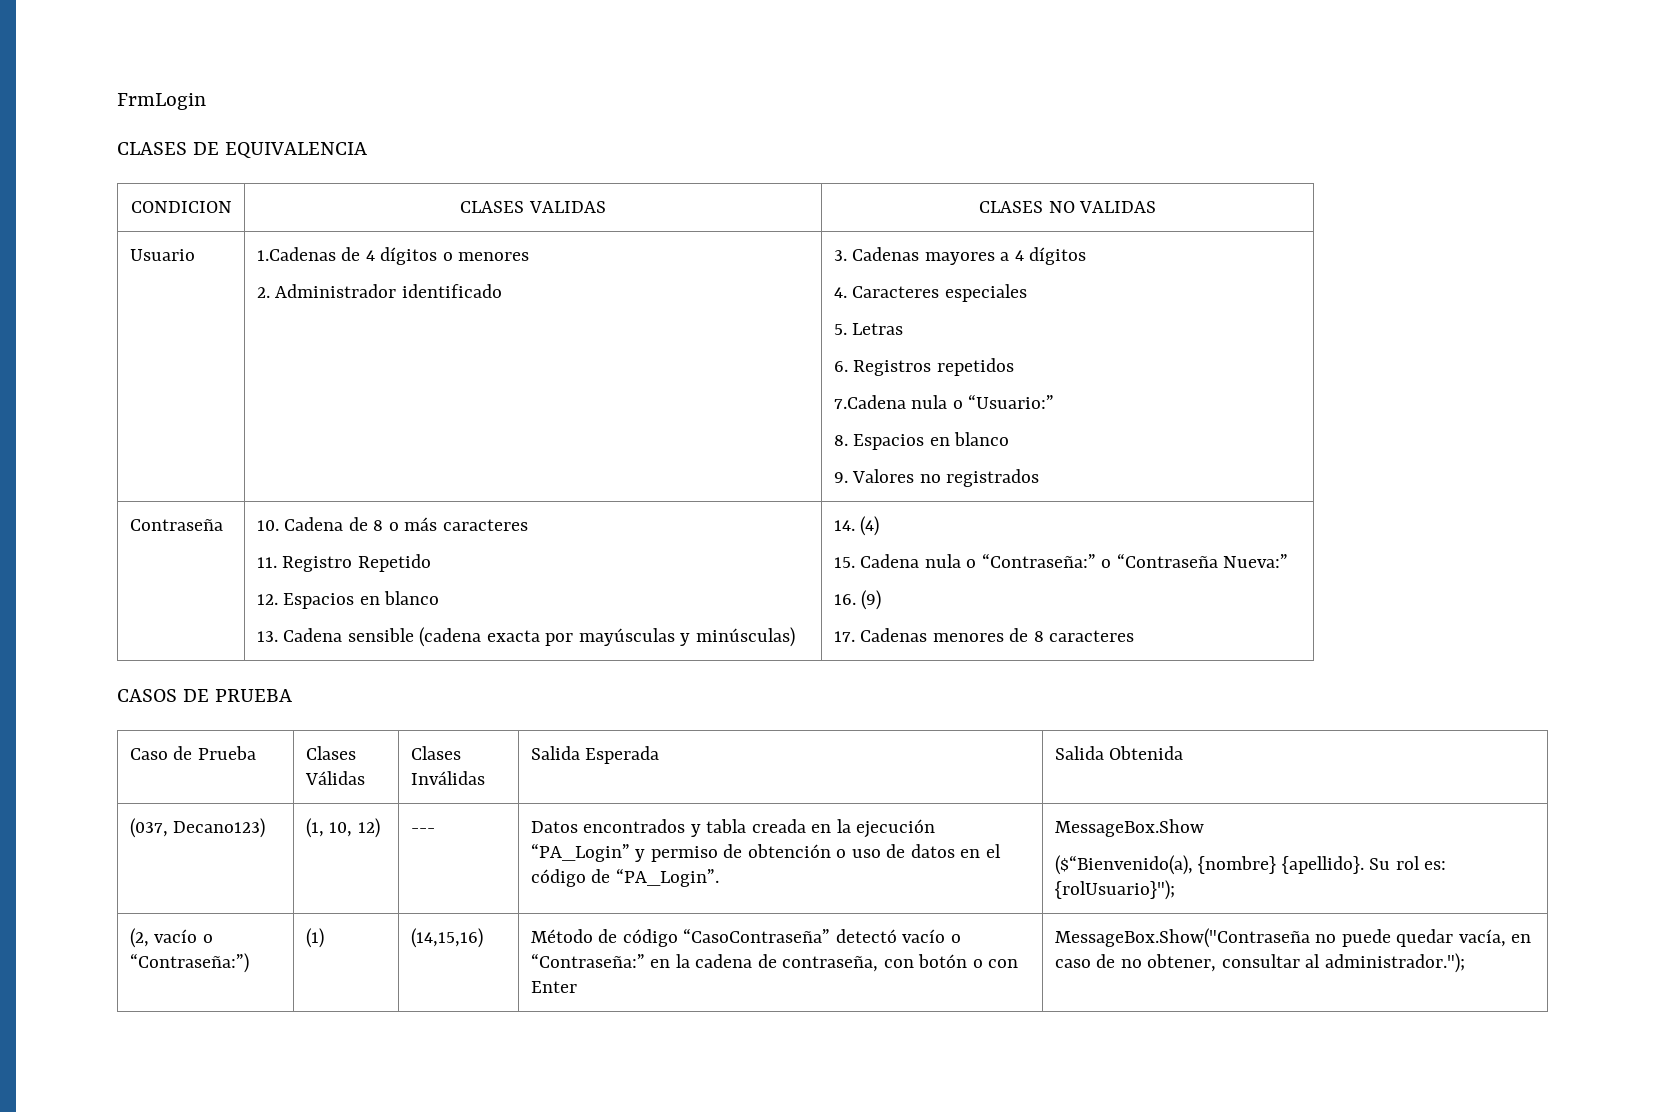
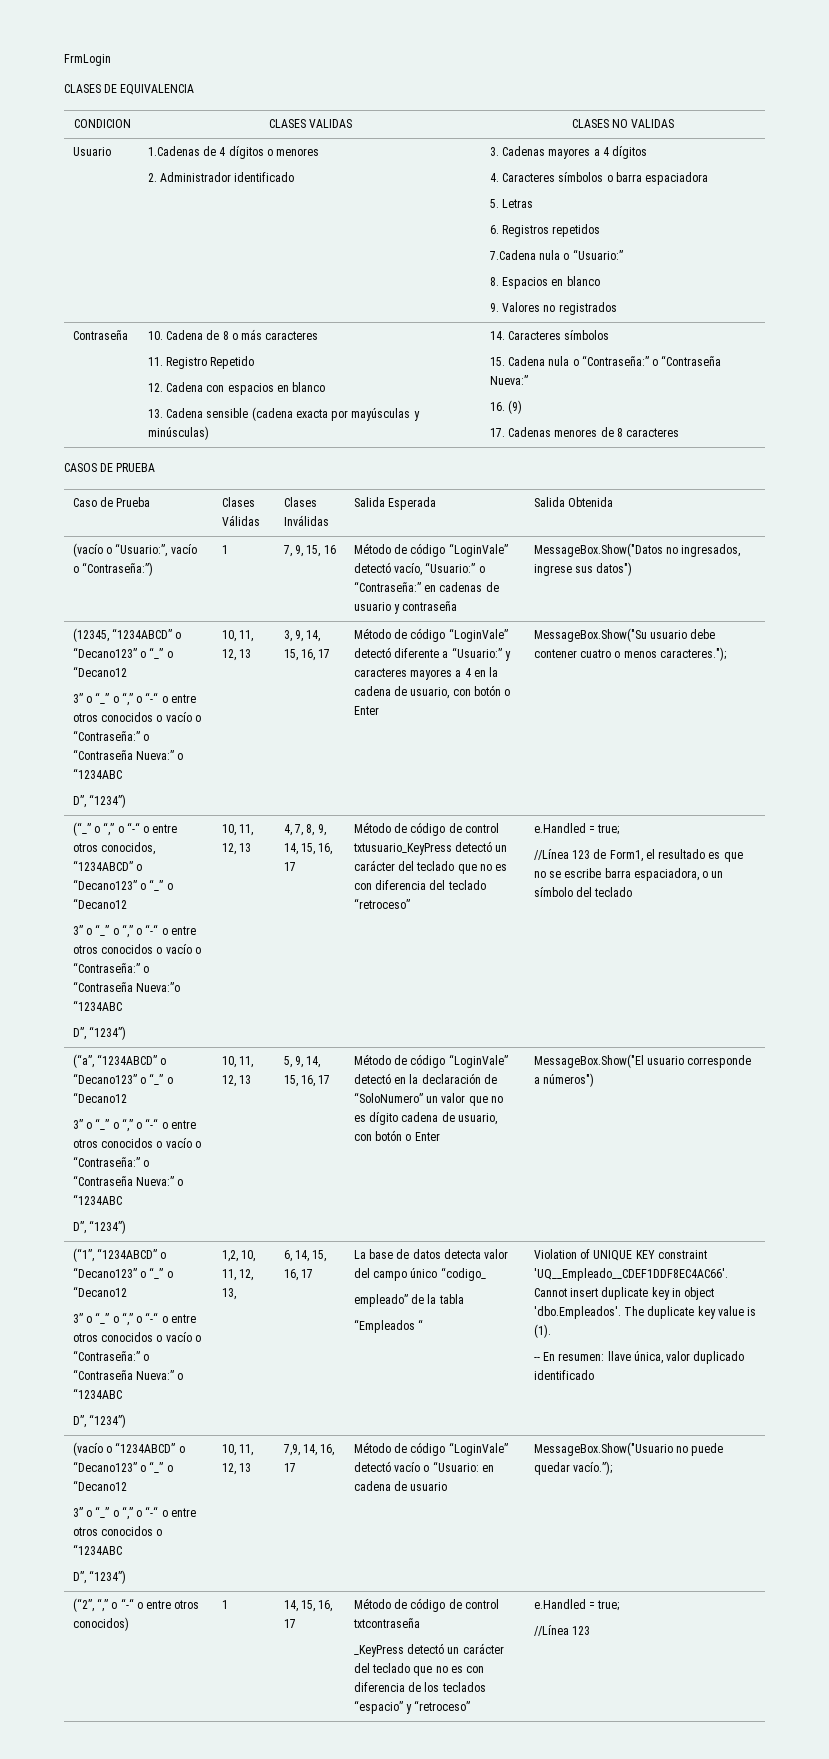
  Usuario | 1.Cadenas de 4 dígitos o menores
  2. Administrador identificado | 3. Cadenas mayores a 4 dígitos
- 4. Caracteres especiales
+ 4. Caracteres símbolos o barra espaciadora
- 12. Espacios en blanco
+ 12. Cadena con espacios en blanco
- 14. (4)
+ 14. Caracteres símbolos
- (037, Decano123) | (1, 10, 12) | --- | Datos encontrados y tabla creada en la ejecución “PA_Login” y permiso de obtención o uso de datos en el código de “PA_Login”. | MessageBox.Show
- ($“Bienvenido(a), {nombre} {apellido}. Su rol es: {rolUsuario}");
- (2, vacío o “Contraseña:”) | (1) | (14,15,16) | Método de código “CasoContraseña” detectó vacío o “Contraseña:” en la cadena de contraseña, con botón o con Enter | MessageBox.Show("Contraseña no puede quedar vacía, en caso de no obtener, consultar al administrador.");
+ (vacío o “Usuario:”, vacío o “Contraseña:”) | 1 | 7, 9, 15, 16 | Método de código “LoginVale” detectó vacío, “Usuario:” o “Contraseña:” en cadenas de usuario y contraseña | MessageBox.Show("Datos no ingresados, ingrese sus datos")
+ (12345, “1234ABCD” o “Decano123” o “_” o “Decano12
+ 3” o “_” o “,” o “-“ o entre otros conocidos o vacío o “Contraseña:” o “Contraseña Nueva:” o “1234ABC
+ D”, “1234”) | 10, 11, 12, 13 | 3, 9, 14, 15, 16, 17 | Método de código “LoginVale” detectó diferente a “Usuario:” y caracteres mayores a 4 en la cadena de usuario, con botón o Enter | MessageBox.Show("Su usuario debe contener cuatro o menos caracteres.");
+ (“_” o “,” o “-“ o entre otros conocidos, “1234ABCD” o “Decano123” o “_” o “Decano12
+ 3” o “_” o “,” o “-“ o entre otros conocidos o vacío o “Contraseña:” o “Contraseña Nueva:”o “1234ABC
+ D”, “1234”) | 10, 11, 12, 13 | 4, 7, 8, 9, 14, 15, 16, 17 | Método de código de control txtusuario_KeyPress detectó un carácter del teclado que no es con diferencia del teclado “retroceso” | e.Handled = true;
+ //Línea 123 de Form1, el resultado es que no se escribe barra espaciadora, o un símbolo del teclado
+ (“a”, “1234ABCD” o “Decano123” o “_” o “Decano12
+ 3” o “_” o “,” o “-“ o entre otros conocidos o vacío o “Contraseña:” o “Contraseña Nueva:” o “1234ABC
+ D”, “1234”) | 10, 11, 12, 13 | 5, 9, 14, 15, 16, 17 | Método de código “LoginVale” detectó en la declaración de “SoloNumero” un valor que no es dígito cadena de usuario, con botón o Enter | MessageBox.Show("El usuario corresponde a números")
+ (“1”, “1234ABCD” o “Decano123” o “_” o “Decano12
+ 3” o “_” o “,” o “-“ o entre otros conocidos o vacío o “Contraseña:” o “Contraseña Nueva:” o “1234ABC
+ D”, “1234”) | 1,2, 10, 11, 12, 13, | 6, 14, 15, 16, 17 | La base de datos detecta valor del campo único “codigo_
+ empleado” de la tabla
+ “Empleados “ | Violation of UNIQUE KEY constraint 'UQ__Empleado__CDEF1DDF8EC4AC66'. Cannot insert duplicate key in object 'dbo.Empleados'. The duplicate key value is (1).
+ -- En resumen: llave única, valor duplicado identificado
+ (vacío o “1234ABCD” o “Decano123” o “_” o “Decano12
+ 3” o “_” o “,” o “-“ o entre otros conocidos o “1234ABC
+ D”, “1234”) | 10, 11, 12, 13 | 7,9, 14, 16, 17 | Método de código “LoginVale” detectó vacío o “Usuario: en cadena de usuario | MessageBox.Show("Usuario no puede quedar vacío.”);
+ (“2”, “,” o “-“ o entre otros conocidos) | 1 | 14, 15, 16, 17 | Método de código de control txtcontraseña
+ _KeyPress detectó un carácter del teclado que no es con diferencia de los teclados “espacio” y “retroceso” | e.Handled = true;
+ //Línea 123

